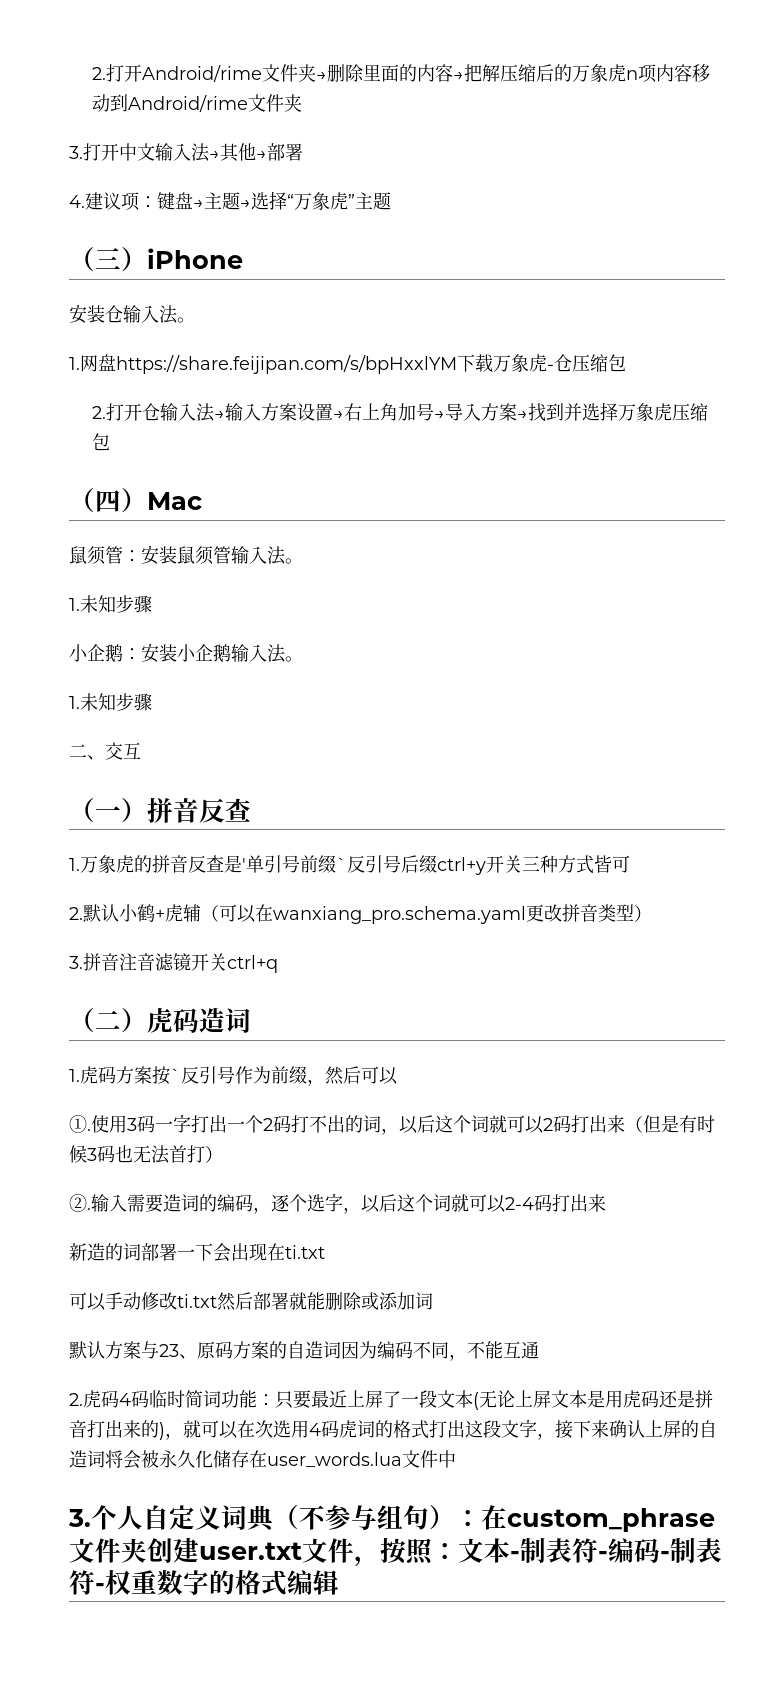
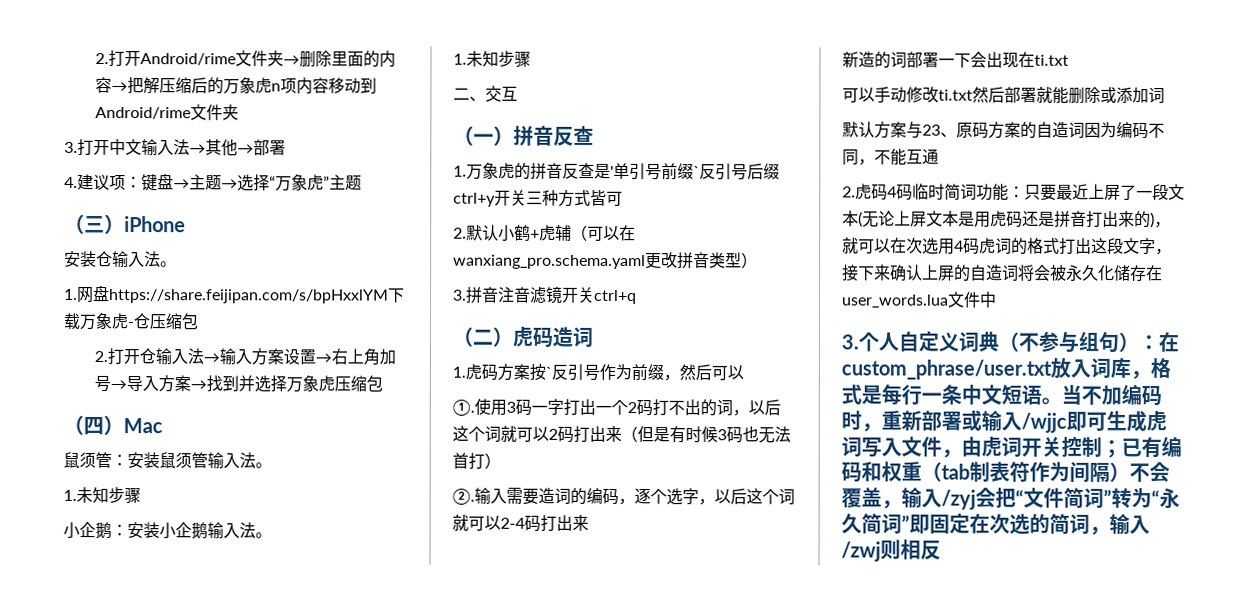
- 3.个人自定义词典（不参与组句）：在custom_phrase文件夹创建user.txt文件，按照：文本-制表符-编码-制表符-权重数字的格式编辑
+ 3.个人自定义词典（不参与组句）：在custom_phrase/user.txt放入词库，格式是每行一条中文短语。当不加编码时，重新部署或输入/wjjc即可生成虎词写入文件，由虎词开关控制；已有编码和权重（tab制表符作为间隔）不会覆盖，输入/zyj会把“文件简词”转为“永久简词”即固定在次选的简词，输入/zwj则相反

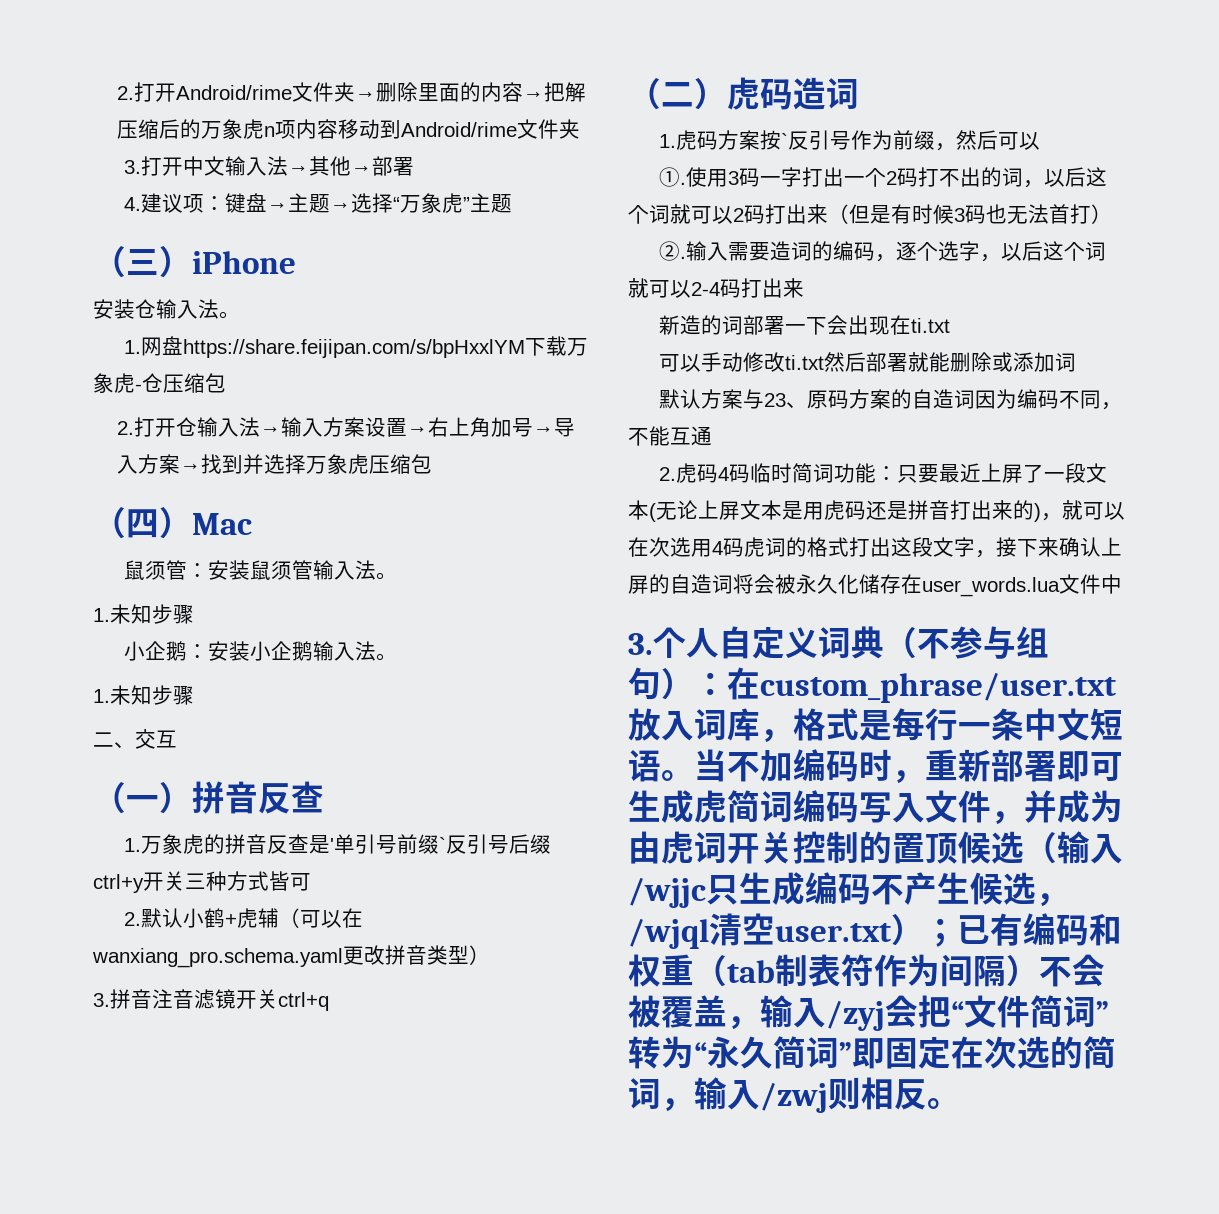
- 当不加编码时，重新部署或输入/wjjc即可生成虎词写入文件，由虎词开关控制；已有编码和权重（tab制表符作为间隔）不会覆盖，输入/zyj会把“文件简词”转为“永久简词”即固定在次选的简词，输入/zwj则相反
+ 当不加编码时，重新部署即可生成虎简词编码写入文件，并成为由虎词开关控制的置顶候选（输入/wjjc只生成编码不产生候选，/wjql清空user.txt）；已有编码和权重（tab制表符作为间隔）不会被覆盖，输入/zyj会把“文件简词”转为“永久简词”即固定在次选的简词，输入/zwj则相反。

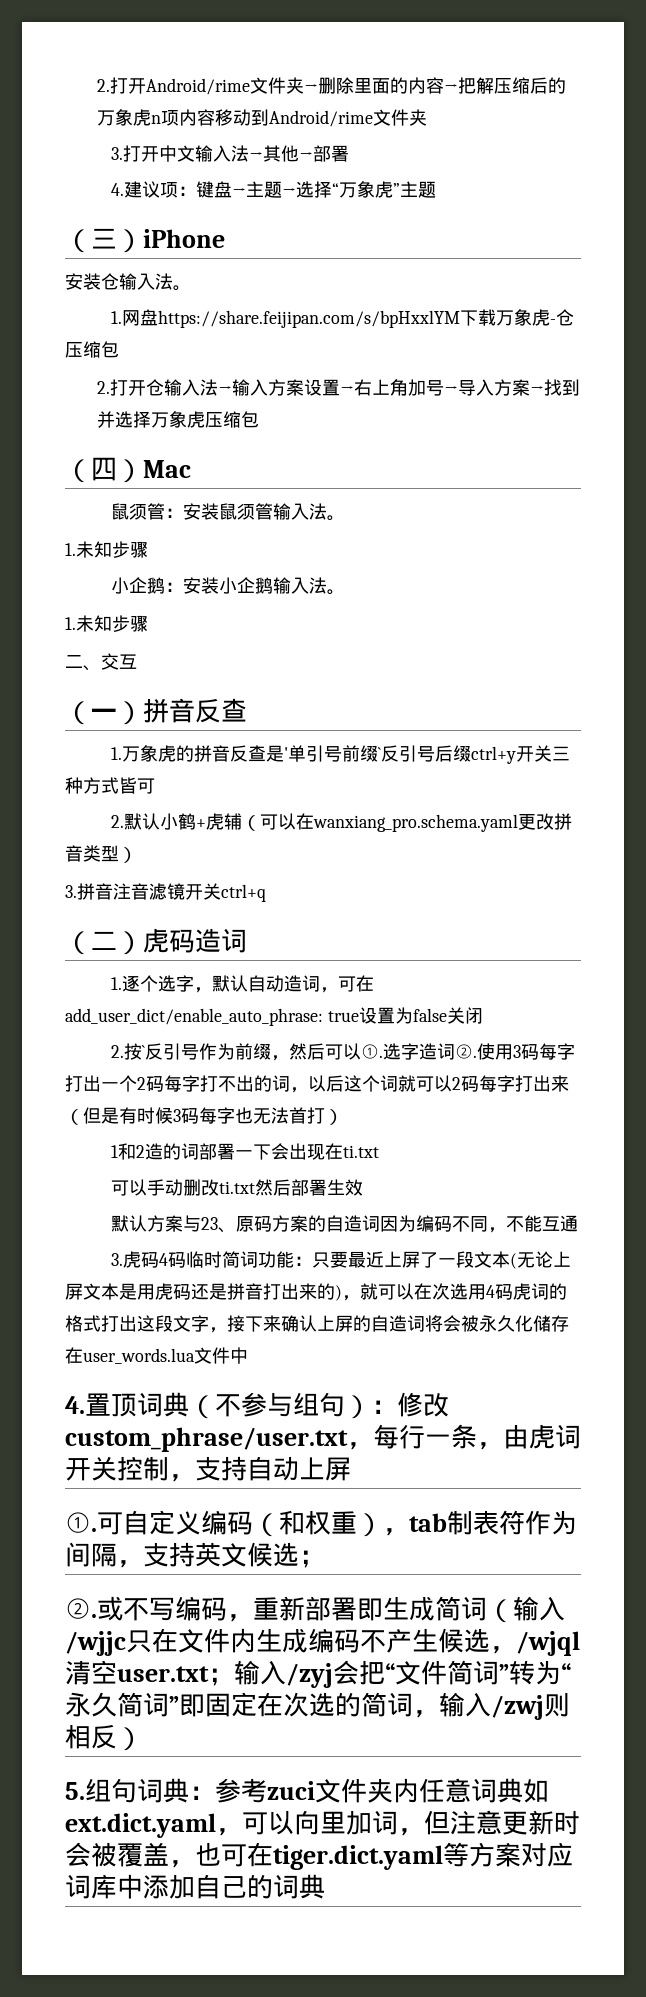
- 1.虎码方案按`反引号作为前缀，然后可以
- ①.使用3码一字打出一个2码打不出的词，以后这个词就可以2码打出来（但是有时候3码也无法首打）
+ 1.逐个选字，默认自动造词，可在add_user_dict/enable_auto_phrase: true设置为false关闭
+ 2.按`反引号作为前缀，然后可以①.选字造词②.使用3码每字打出一个2码每字打不出的词，以后这个词就可以2码每字打出来（但是有时候3码每字也无法首打）
- ②.输入需要造词的编码，逐个选字，以后这个词就可以2-4码打出来
- 新造的词部署一下会出现在ti.txt
+ 1和2造的词部署一下会出现在ti.txt
- 可以手动修改ti.txt然后部署就能删除或添加词
+ 可以手动删改ti.txt然后部署生效
- 2.虎码4码临时简词功能：只要最近上屏了一段文本(无论上屏文本是用虎码还是拼音打出来的)，就可以在次选用4码虎词的格式打出这段文字，接下来确认上屏的自造词将会被永久化储存在user_words.lua文件中
+ 3.虎码4码临时简词功能：只要最近上屏了一段文本(无论上屏文本是用虎码还是拼音打出来的)，就可以在次选用4码虎词的格式打出这段文字，接下来确认上屏的自造词将会被永久化储存在user_words.lua文件中
- 3.个人自定义词典（不参与组句）：在custom_phrase/user.txt放入词库，格式是每行一条中文短语。当不加编码时，重新部署即可生成虎简词编码写入文件，并成为由虎词开关控制的置顶候选（输入/wjjc只生成编码不产生候选，/wjql清空user.txt）；已有编码和权重（tab制表符作为间隔）不会被覆盖，输入/zyj会把“文件简词”转为“永久简词”即固定在次选的简词，输入/zwj则相反。
+ 4.置顶词典（不参与组句）：修改custom_phrase/user.txt，每行一条，由虎词开关控制，支持自动上屏
+ ①.可自定义编码（和权重），tab制表符作为间隔，支持英文候选；
+ ②.或不写编码，重新部署即生成简词（输入/wjjc只在文件内生成编码不产生候选，/wjql清空user.txt；输入/zyj会把“文件简词”转为“永久简词”即固定在次选的简词，输入/zwj则相反）
+ 5.组句词典：参考zuci文件夹内任意词典如ext.dict.yaml，可以向里加词，但注意更新时会被覆盖，也可在tiger.dict.yaml等方案对应词库中添加自己的词典

